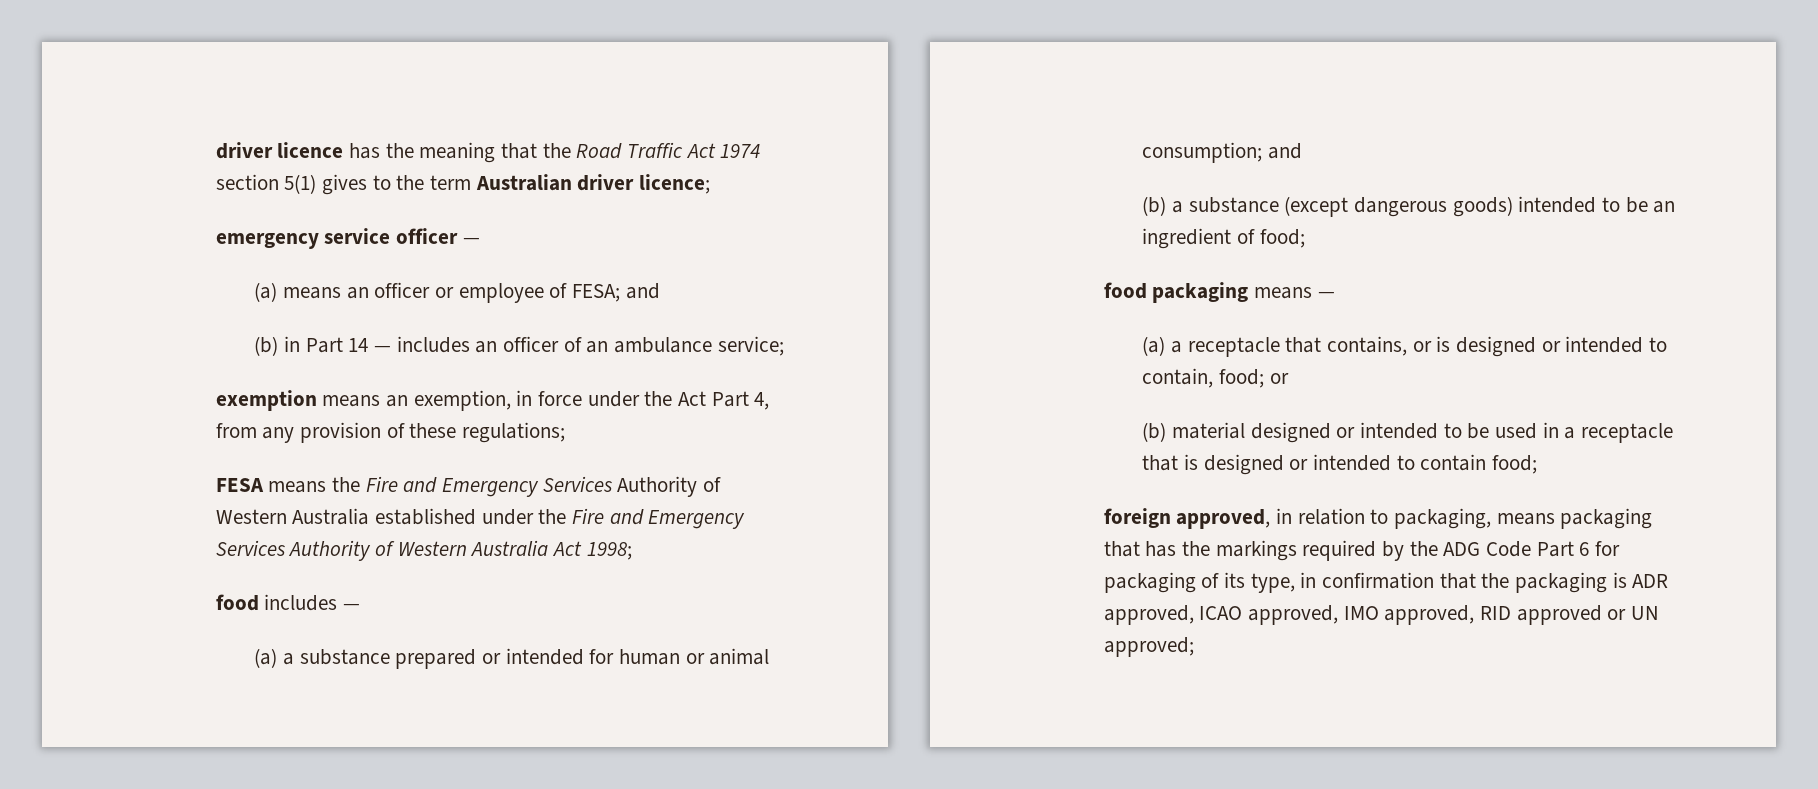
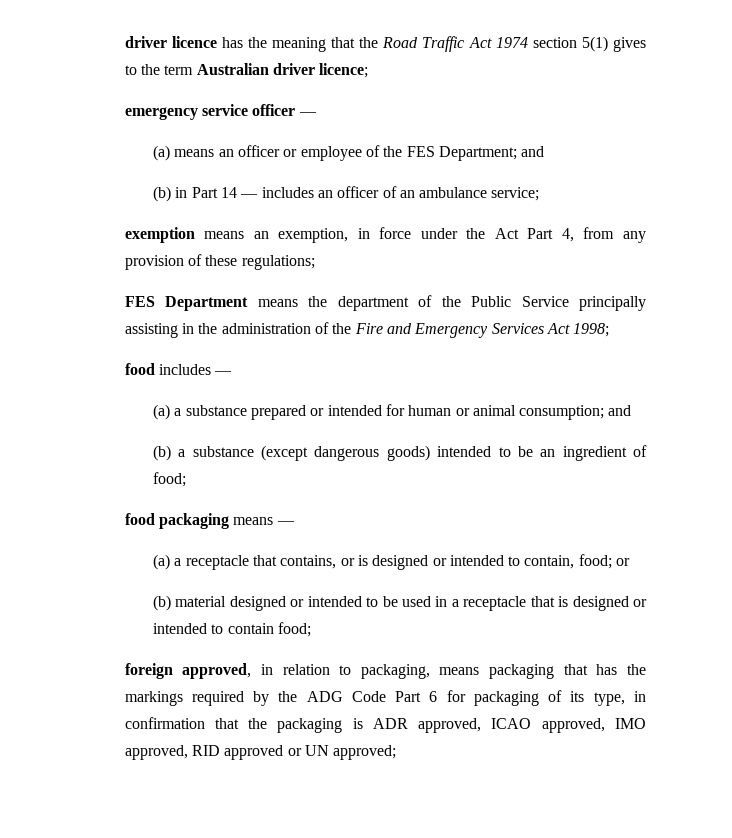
- (a) means an officer or employee of FESA; and
+ (a) means an officer or employee of the FES Department; and
- FESA means the Fire and Emergency Services Authority of Western Australia established under the Fire and Emergency Services Authority of Western Australia Act 1998;
+ FES Department means the department of the Public Service principally assisting in the administration of the Fire and Emergency Services Act 1998;

